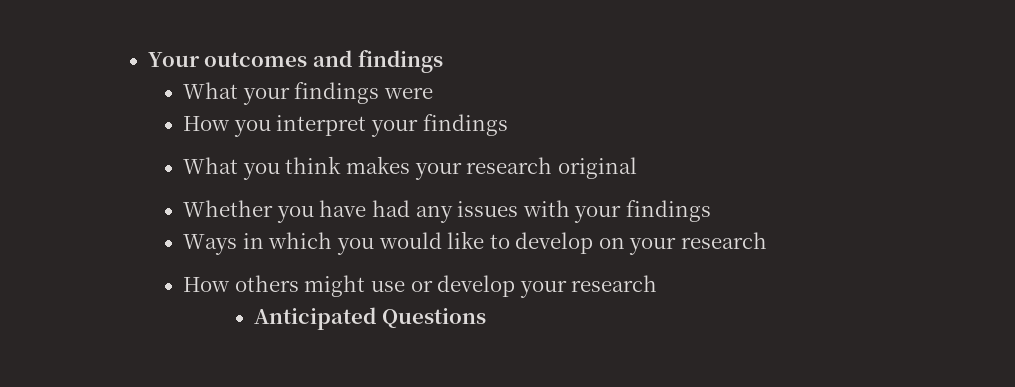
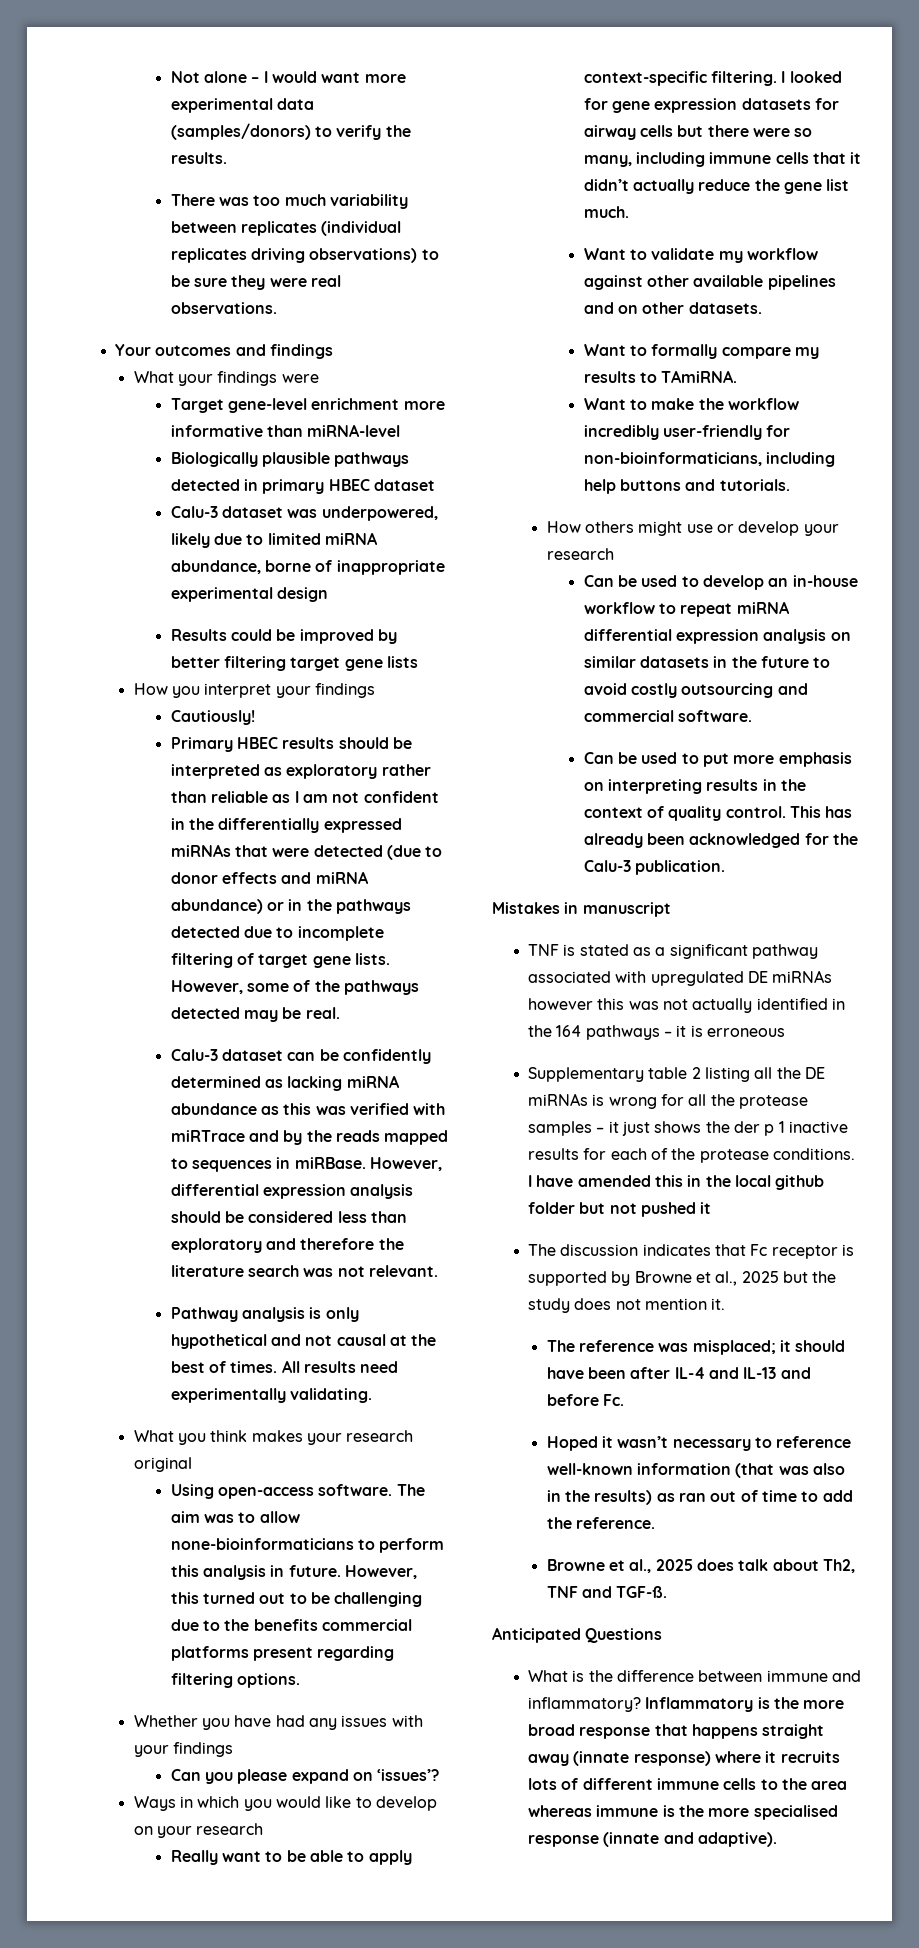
+ Not alone – I would want more experimental data (samples/donors) to verify the results.
+ There was too much variability between replicates (individual replicates driving observations) to be sure they were real observations.
+ Target gene-level enrichment more informative than miRNA-level
+ Biologically plausible pathways detected in primary HBEC dataset
+ Calu-3 dataset was underpowered, likely due to limited miRNA abundance, borne of inappropriate experimental design
+ Results could be improved by better filtering target gene lists
+ Cautiously!
+ Primary HBEC results should be interpreted as exploratory rather than reliable as I am not confident in the differentially expressed miRNAs that were detected (due to donor effects and miRNA abundance) or in the pathways detected due to incomplete filtering of target gene lists. However, some of the pathways detected may be real.
+ Calu-3 dataset can be confidently determined as lacking miRNA abundance as this was verified with miRTrace and by the reads mapped to sequences in miRBase. However, differential expression analysis should be considered less than exploratory and therefore the literature search was not relevant.
+ Pathway analysis is only hypothetical and not causal at the best of times. All results need experimentally validating.
+ Using open-access software. The aim was to allow none-bioinformaticians to perform this analysis in future. However, this turned out to be challenging due to the benefits commercial platforms present regarding filtering options.
+ Can you please expand on ‘issues’?
+ Really want to be able to apply context-specific filtering. I looked for gene expression datasets for airway cells but there were so many, including immune cells that it didn’t actually reduce the gene list much.
+ Want to validate my workflow against other available pipelines and on other datasets.
+ Want to formally compare my results to TAmiRNA.
+ Want to make the workflow incredibly user-friendly for non-bioinformaticians, including help buttons and tutorials.
+ Can be used to develop an in-house workflow to repeat miRNA differential expression analysis on similar datasets in the future to avoid costly outsourcing and commercial software.
+ Can be used to put more emphasis on interpreting results in the context of quality control. This has already been acknowledged for the Calu-3 publication.
+ Mistakes in manuscript
+ TNF is stated as a significant pathway associated with upregulated DE miRNAs however this was not actually identified in the 164 pathways – it is erroneous
+ Supplementary table 2 listing all the DE miRNAs is wrong for all the protease samples – it just shows the der p 1 inactive results for each of the protease conditions. I have amended this in the local github folder but not pushed it
+ The discussion indicates that Fc receptor is supported by Browne et al., 2025 but the study does not mention it.
+ The reference was misplaced; it should have been after IL-4 and IL-13 and before Fc.
+ Hoped it wasn’t necessary to reference well-known information (that was also in the results) as ran out of time to add the reference.
+ Browne et al., 2025 does talk about Th2, TNF and TGF-ß.
  Anticipated Questions
+ What is the difference between immune and inflammatory? Inflammatory is the more broad response that happens straight away (innate response) where it recruits lots of different immune cells to the area whereas immune is the more specialised response (innate and adaptive).

